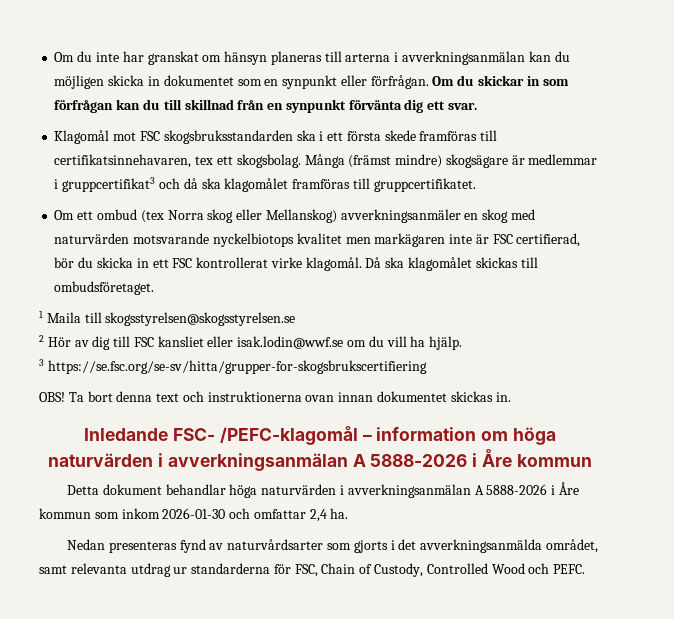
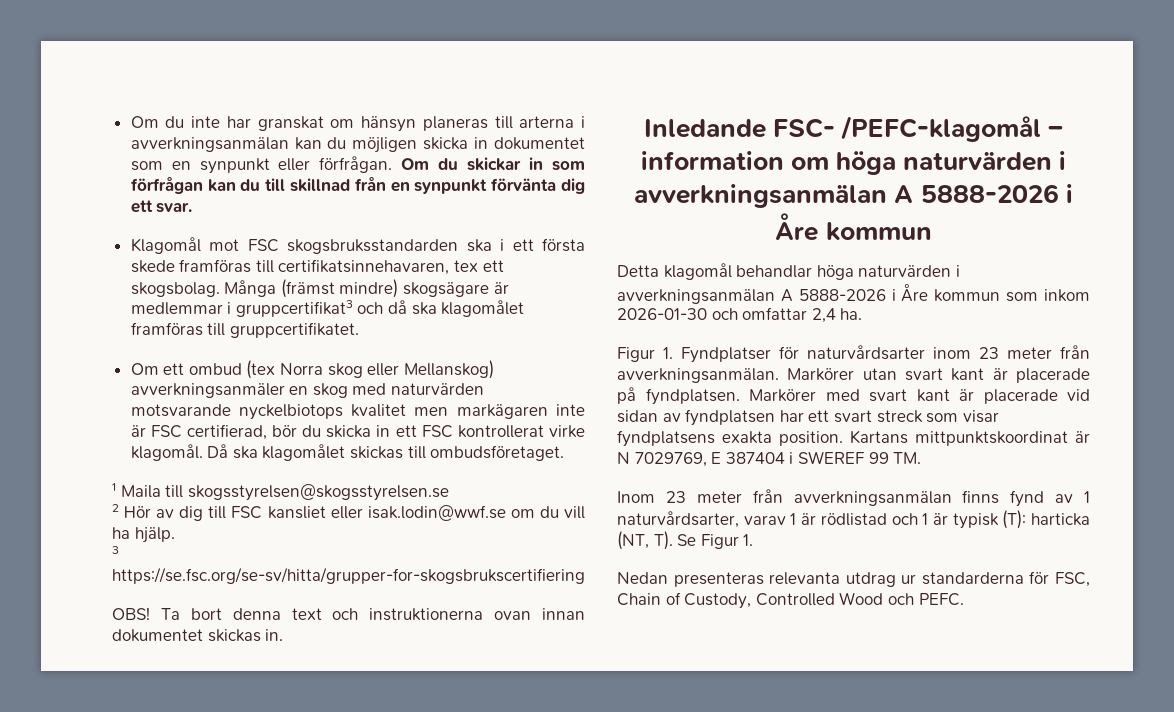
- Detta dokument behandlar höga naturvärden i avverkningsanmälan A 5888-2026 i Åre kommun som inkom 2026-01-30 och omfattar 2,4 ha.
+ Detta klagomål behandlar höga naturvärden i avverkningsanmälan A 5888-2026 i Åre kommun som inkom 2026-01-30 och omfattar 2,4 ha.
- Nedan presenteras fynd av naturvårdsarter som gjorts i det avverkningsanmälda området, samt relevanta utdrag ur standarderna för FSC, Chain of Custody, Controlled Wood och PEFC.
+ Figur 1. Fyndplatser för naturvårdsarter inom 23 meter från avverkningsanmälan. Markörer utan svart kant är placerade på fyndplatsen. Markörer med svart kant är placerade vid sidan av fyndplatsen har ett svart streck som visar fyndplatsens exakta position. Kartans mittpunktskoordinat är N 7029769, E 387404 i SWEREF 99 TM.
+ Inom 23 meter från avverkningsanmälan finns fynd av 1 naturvårdsarter, varav 1 är rödlistad och 1 är typisk (T): harticka (NT, T). Se Figur 1.
+ Nedan presenteras relevanta utdrag ur standarderna för FSC, Chain of Custody, Controlled Wood och PEFC.

